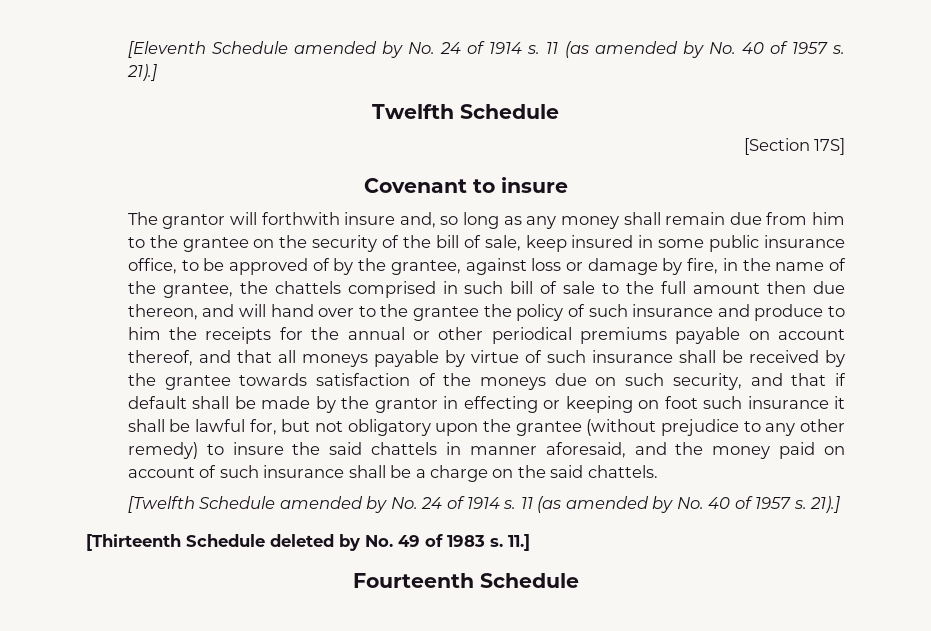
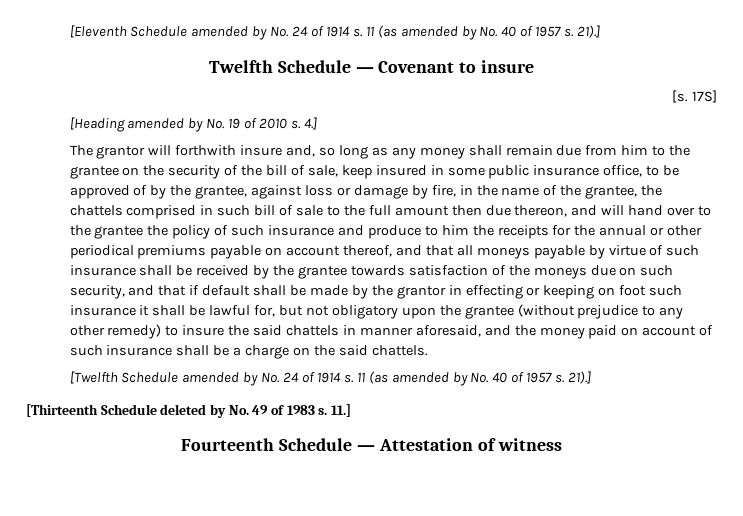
- Twelfth Schedule
- [Section 17S]
- Covenant to insure
+ Twelfth Schedule — Covenant to insure
+ [s. 17S]
+ [Heading amended by No. 19 of 2010 s. 4.]
- Fourteenth Schedule
+ Fourteenth Schedule — Attestation of witness

